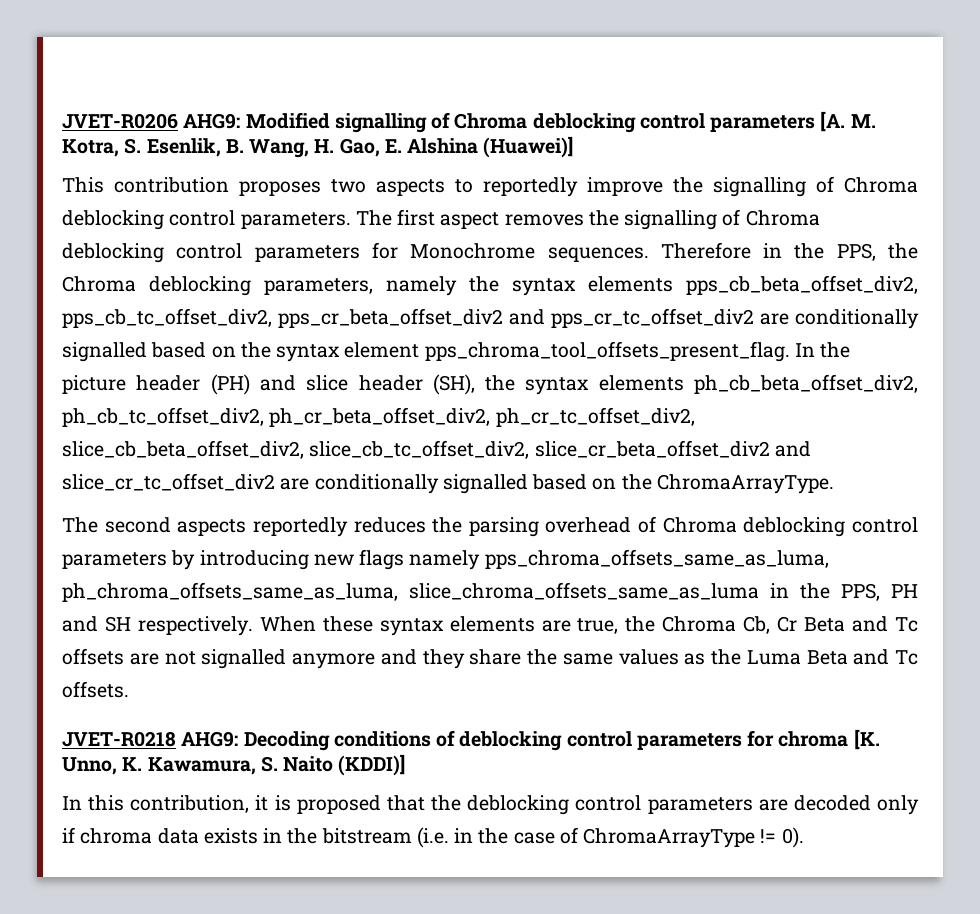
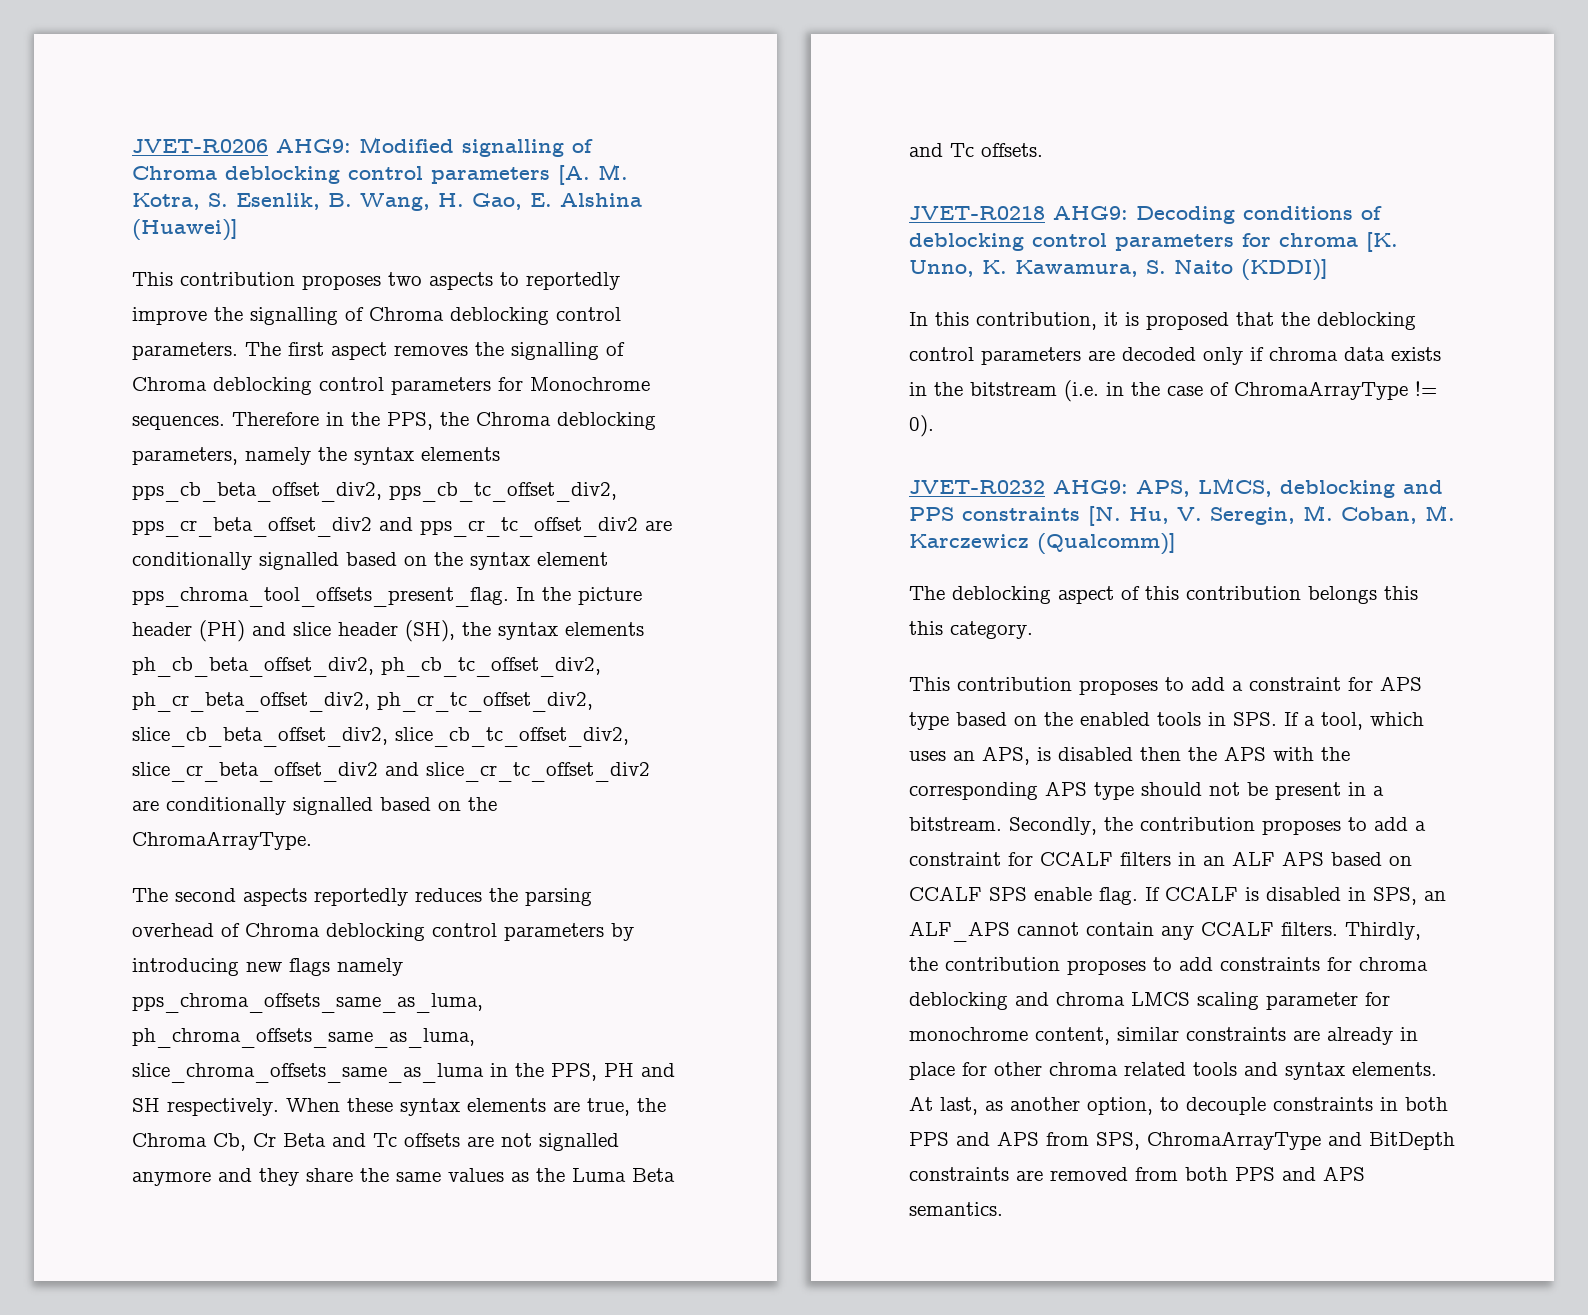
+ JVET-R0232 AHG9: APS, LMCS, deblocking and PPS constraints [N. Hu, V. Seregin, M. Coban, M. Karczewicz (Qualcomm)]
+ The deblocking aspect of this contribution belongs this this category.
+ This contribution proposes to add a constraint for APS type based on the enabled tools in SPS. If a tool, which uses an APS, is disabled then the APS with the corresponding APS type should not be present in a bitstream. Secondly, the contribution proposes to add a constraint for CCALF filters in an ALF APS based on CCALF SPS enable flag. If CCALF is disabled in SPS, an ALF_APS cannot contain any CCALF filters. Thirdly, the contribution proposes to add constraints for chroma deblocking and chroma LMCS scaling parameter for monochrome content, similar constraints are already in place for other chroma related tools and syntax elements. At last, as another option, to decouple constraints in both PPS and APS from SPS, ChromaArrayType and BitDepth constraints are removed from both PPS and APS semantics.

